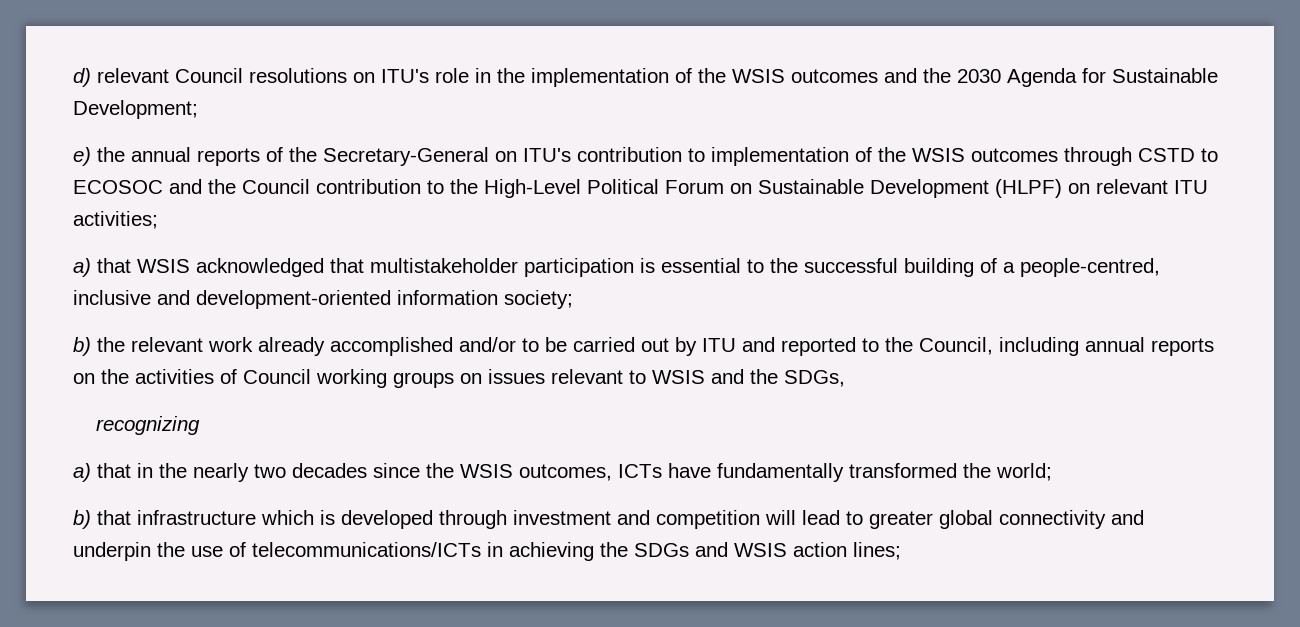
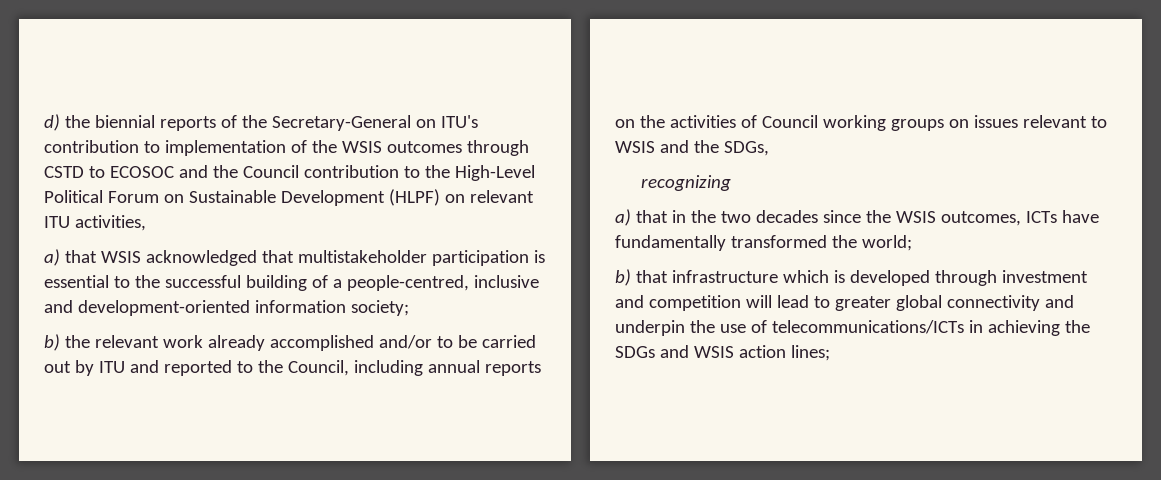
- d) relevant Council resolutions on ITU's role in the implementation of the WSIS outcomes and the 2030 Agenda for Sustainable Development;
- e) the annual reports of the Secretary-General on ITU's contribution to implementation of the WSIS outcomes through CSTD to ECOSOC and the Council contribution to the High-Level Political Forum on Sustainable Development (HLPF) on relevant ITU activities;
+ d) the biennial reports of the Secretary-General on ITU's contribution to implementation of the WSIS outcomes through CSTD to ECOSOC and the Council contribution to the High-Level Political Forum on Sustainable Development (HLPF) on relevant ITU activities,
- a) that in the nearly two decades since the WSIS outcomes, ICTs have fundamentally transformed the world;
+ a) that in the two decades since the WSIS outcomes, ICTs have fundamentally transformed the world;

